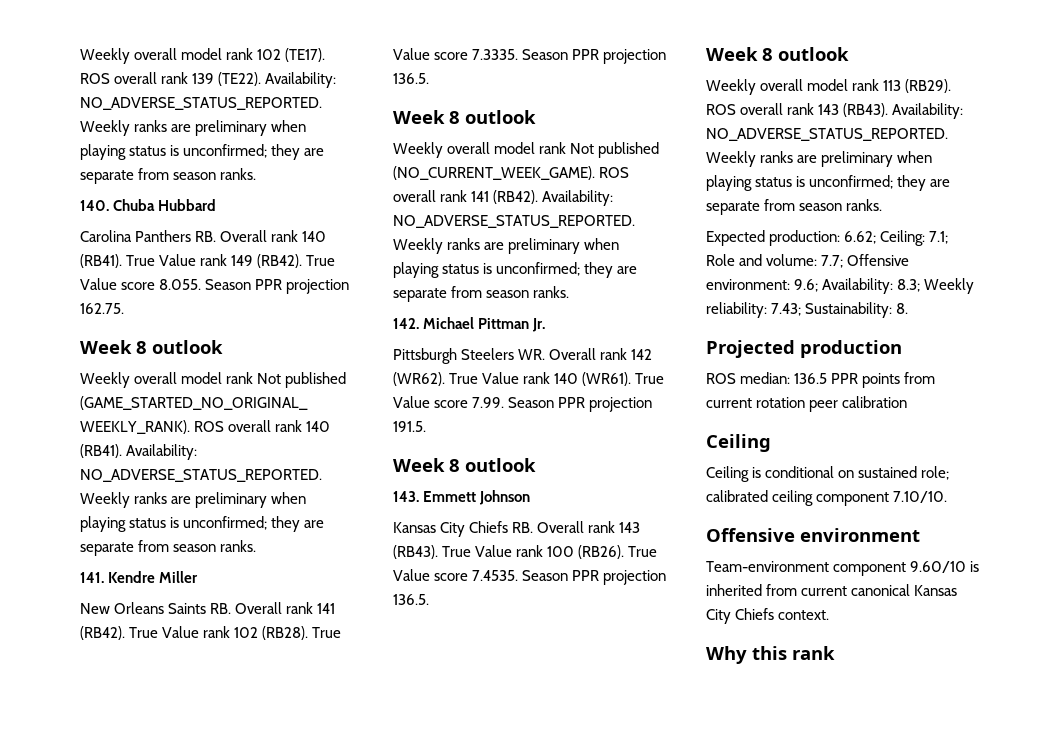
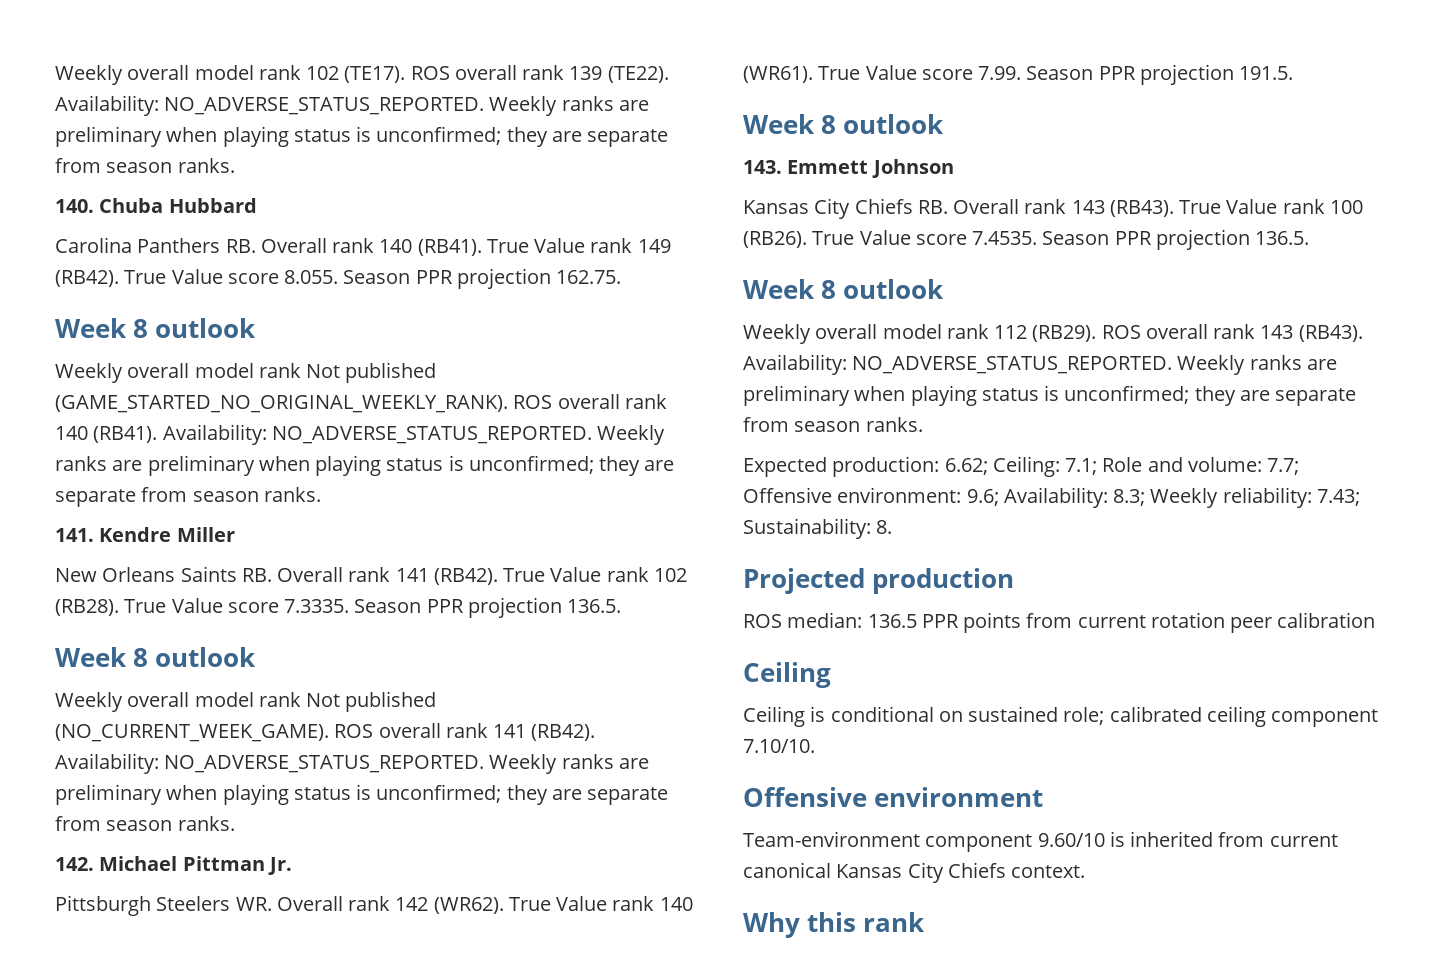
- Weekly overall model rank 113 (RB29).
+ Weekly overall model rank 112 (RB29).

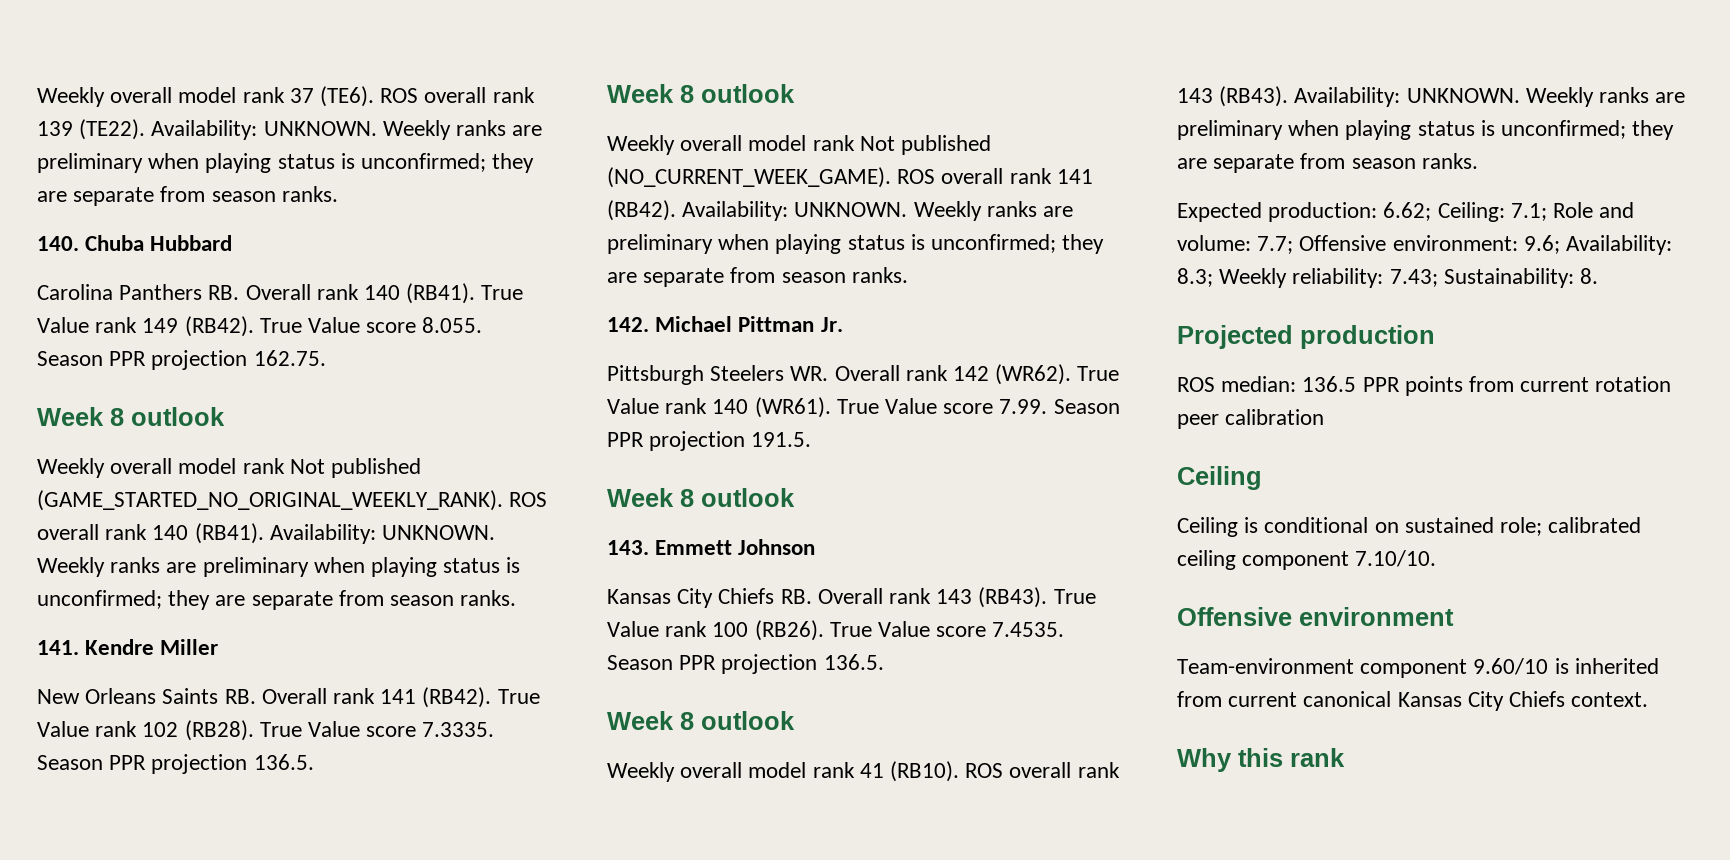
- Weekly overall model rank 102 (TE17).
+ Weekly overall model rank 37 (TE6).
- ROS overall rank 139 (TE22). Availability: NO_ADVERSE_STATUS_REPORTED.
+ ROS overall rank 139 (TE22). Availability: UNKNOWN.
- ROS overall rank 140 (RB41). Availability: NO_ADVERSE_STATUS_REPORTED.
+ ROS overall rank 140 (RB41). Availability: UNKNOWN.
- ROS overall rank 141 (RB42). Availability: NO_ADVERSE_STATUS_REPORTED.
+ ROS overall rank 141 (RB42). Availability: UNKNOWN.
- Weekly overall model rank 112 (RB29).
+ Weekly overall model rank 41 (RB10).
- ROS overall rank 143 (RB43). Availability: NO_ADVERSE_STATUS_REPORTED.
+ ROS overall rank 143 (RB43). Availability: UNKNOWN.

